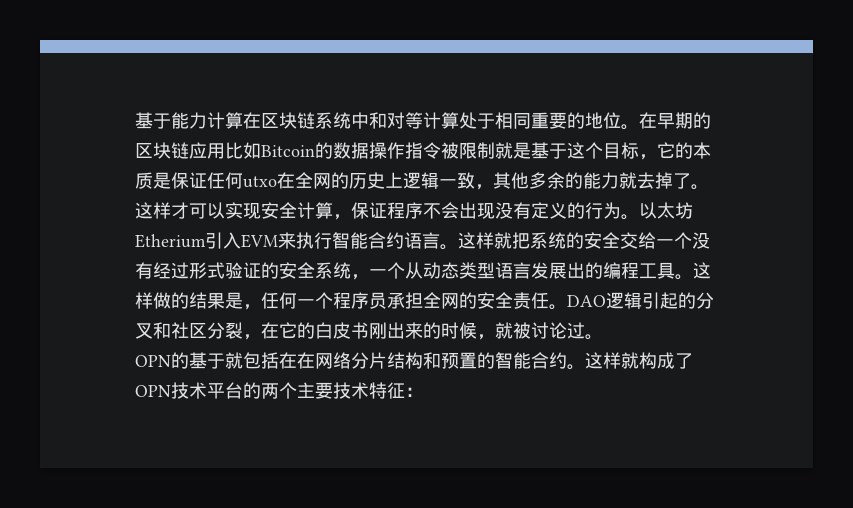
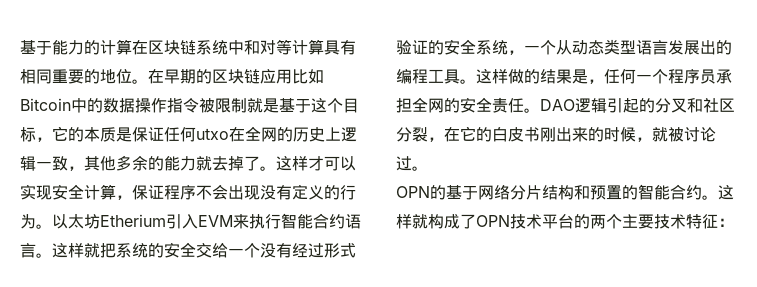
- 基于能力计算在区块链系统中和对等计算处于相同重要的地位。
+ 基于能力的计算在区块链系统中和对等计算具有相同重要的地位。
- 在早期的区块链应用比如Bitcoin的数据操作指令被限制就是基于这个目标，它的本质是保证任何utxo在全网的历史上逻辑一致，其他多余的能力就去掉了。
+ 在早期的区块链应用比如Bitcoin中的数据操作指令被限制就是基于这个目标，它的本质是保证任何utxo在全网的历史上逻辑一致，其他多余的能力就去掉了。
- OPN的基于就包括在在网络分片结构和预置的智能合约。
+ OPN的基于网络分片结构和预置的智能合约。

